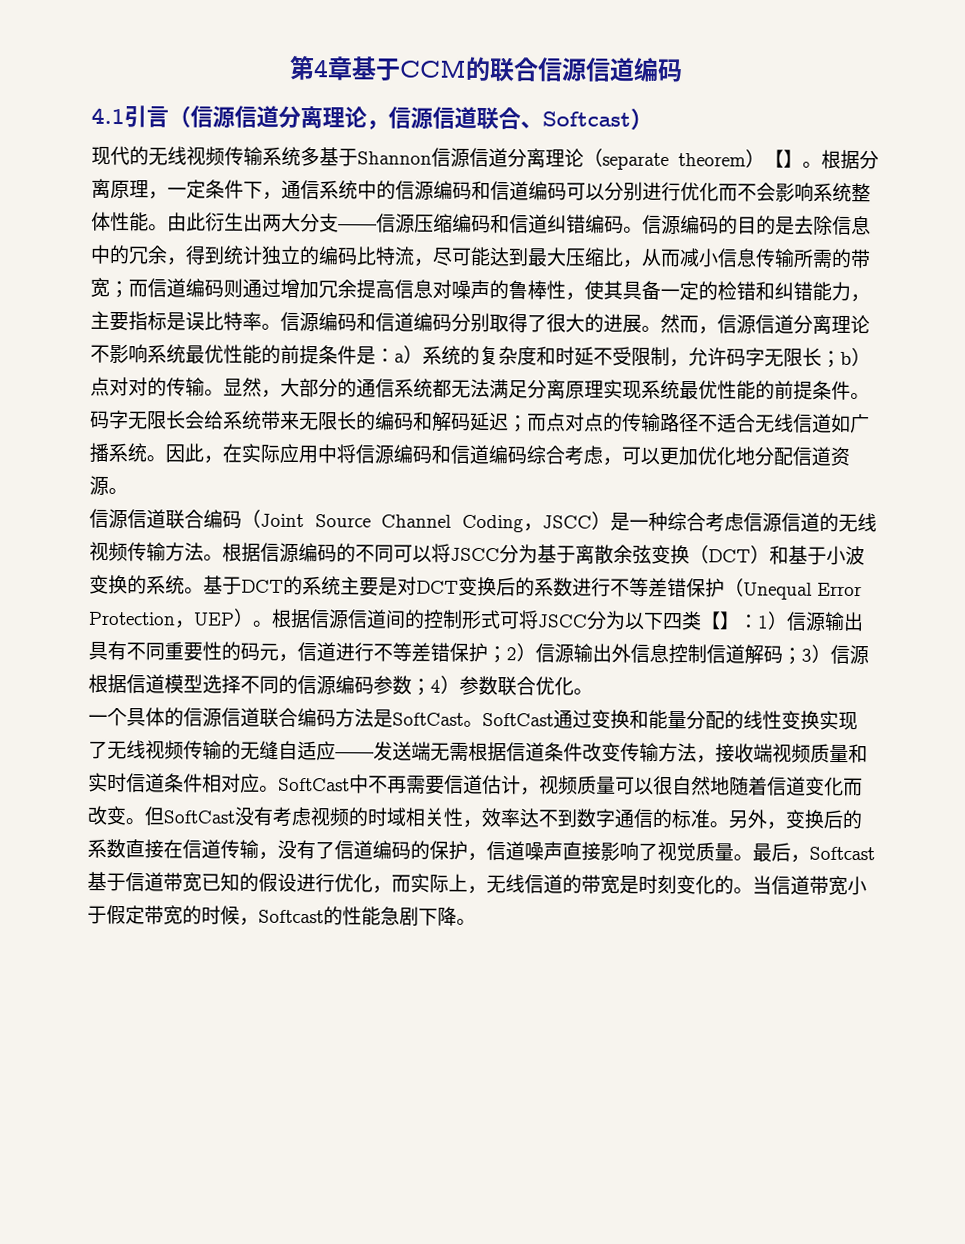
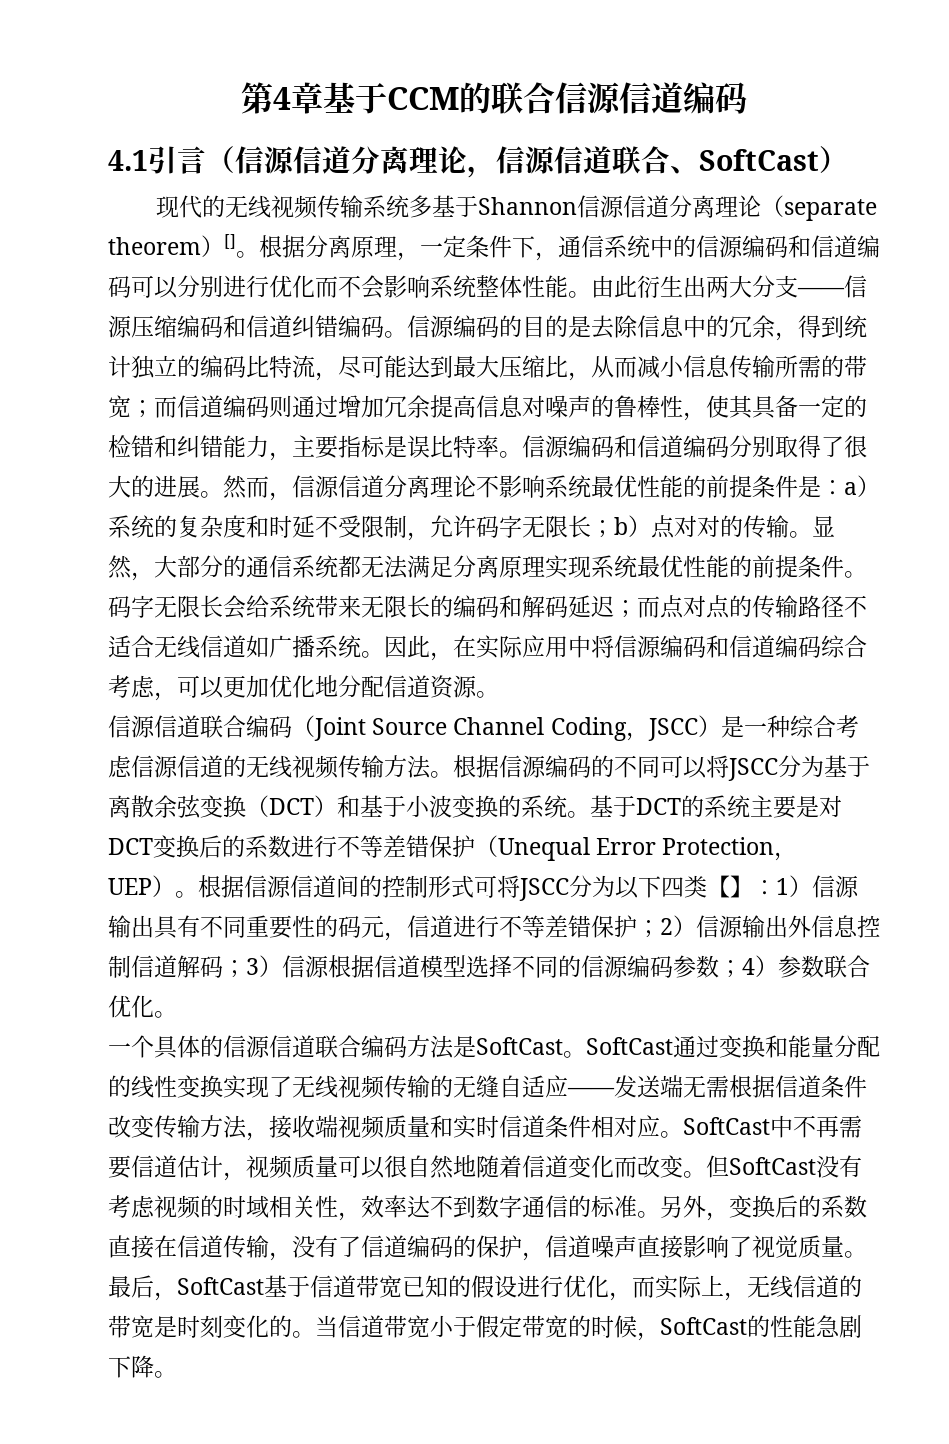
- 4.1引言（信源信道分离理论，信源信道联合、Softcast）
+ 4.1引言（信源信道分离理论，信源信道联合、SoftCast）
- 现代的无线视频传输系统多基于Shannon信源信道分离理论（separate theorem）【】。
+ 现代的无线视频传输系统多基于Shannon信源信道分离理论（separate theorem）[]。
- 最后，Softcast基于信道带宽已知的假设进行优化，而实际上，无线信道的带宽是时刻变化的。
+ 最后，SoftCast基于信道带宽已知的假设进行优化，而实际上，无线信道的带宽是时刻变化的。
- 当信道带宽小于假定带宽的时候，Softcast的性能急剧下降。
+ 当信道带宽小于假定带宽的时候，SoftCast的性能急剧下降。

